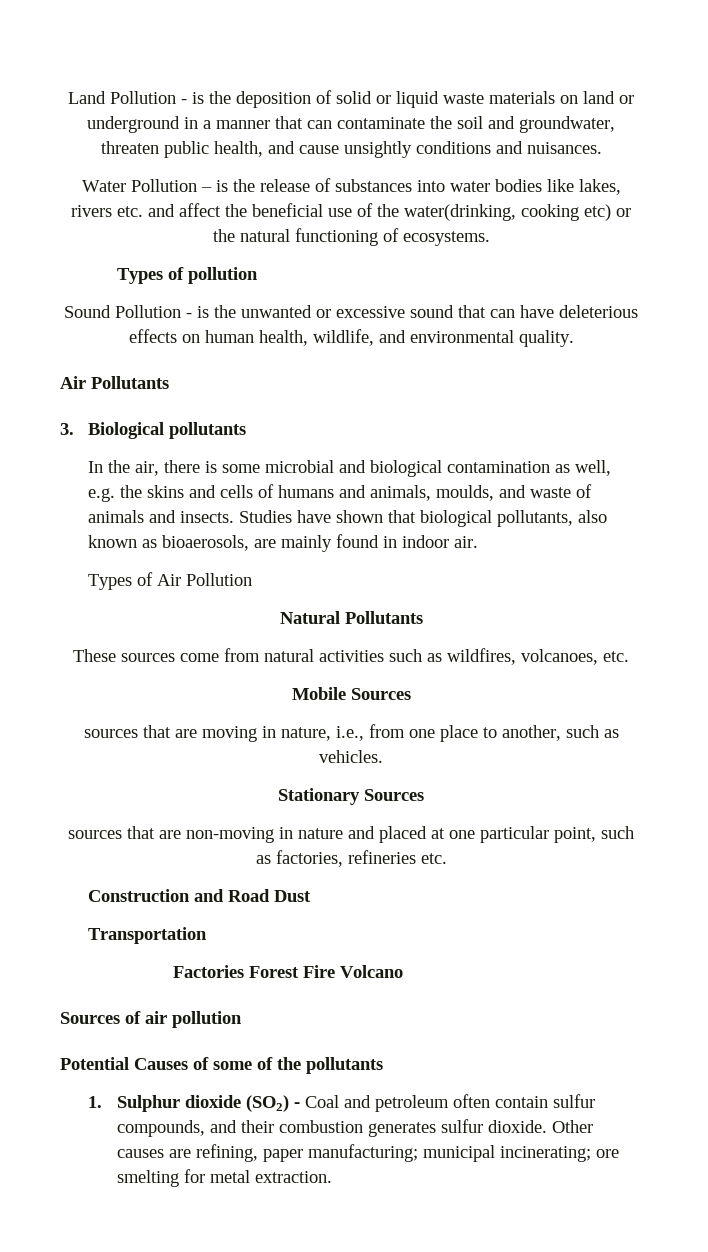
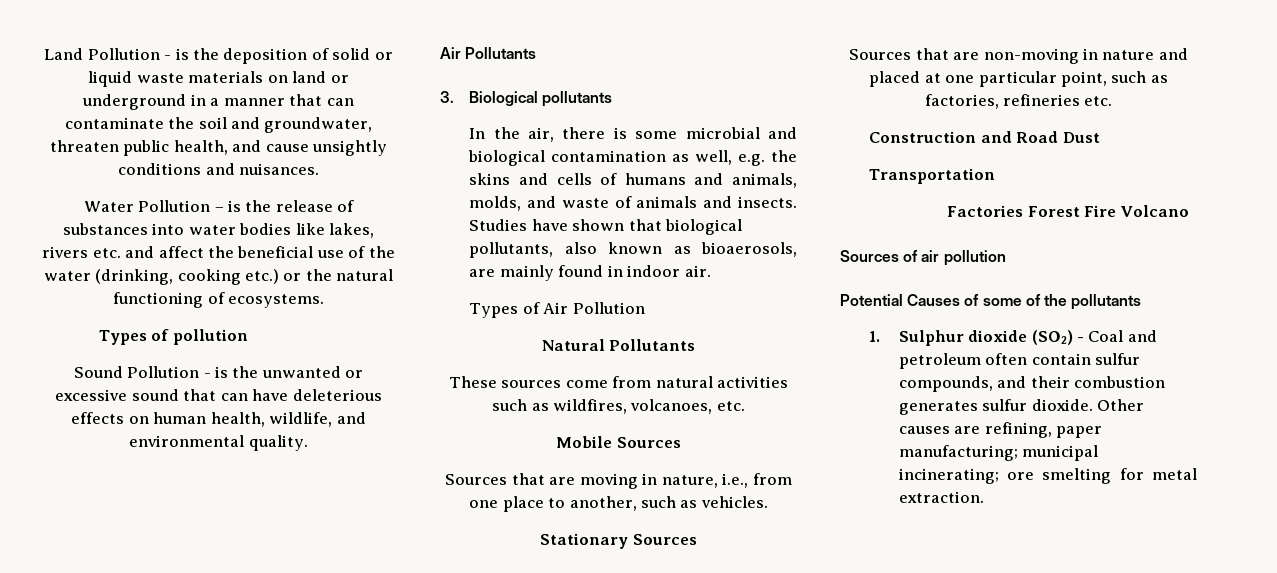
- Water Pollution – is the release of substances into water bodies like lakes, rivers etc. and affect the beneficial use of the water(drinking, cooking etc) or the natural functioning of ecosystems.
+ Water Pollution – is the release of substances into water bodies like lakes, rivers etc. and affect the beneficial use of the water (drinking, cooking etc.) or the natural functioning of ecosystems.
- In the air, there is some microbial and biological contamination as well, e.g. the skins and cells of humans and animals, moulds, and waste of animals and insects.
+ In the air, there is some microbial and biological contamination as well, e.g. the skins and cells of humans and animals, molds, and waste of animals and insects.
- sources that are moving in nature, i.e., from one place to another, such as vehicles.
+ Sources that are moving in nature, i.e., from one place to another, such as vehicles.
- sources that are non-moving in nature and placed at one particular point, such as factories, refineries etc.
+ Sources that are non-moving in nature and placed at one particular point, such as factories, refineries etc.

